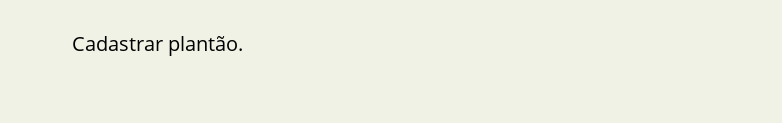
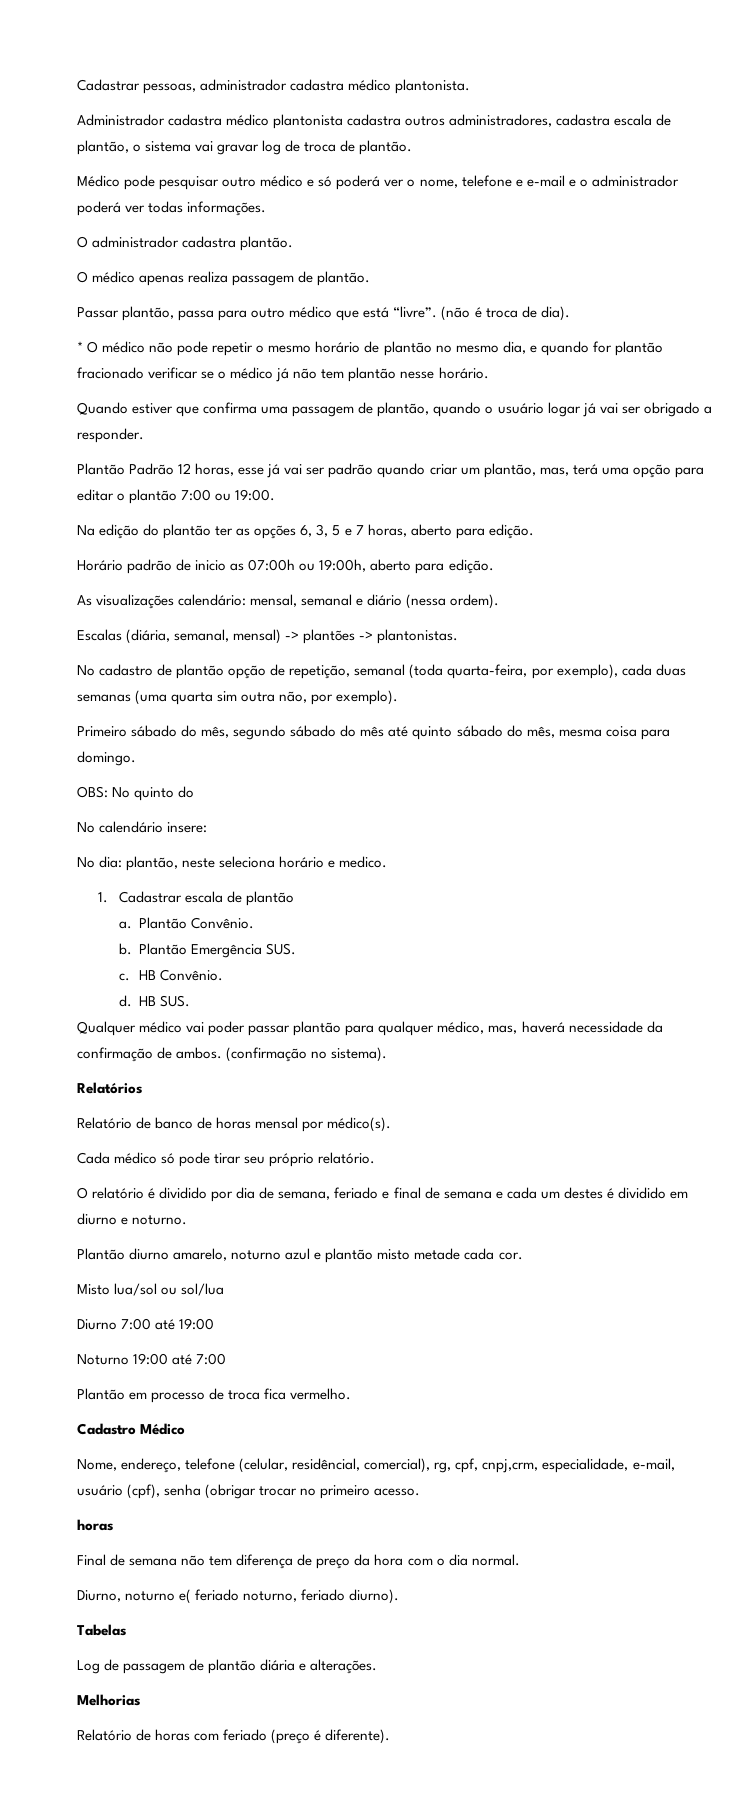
- Cadastrar plantão.
+ Cadastrar pessoas, administrador cadastra médico plantonista.
+ Administrador cadastra médico plantonista cadastra outros administradores, cadastra escala de plantão, o sistema vai gravar log de troca de plantão.
+ Médico pode pesquisar outro médico e só poderá ver o nome, telefone e e-mail e o administrador poderá ver todas informações.
+ O administrador cadastra plantão.
+ O médico apenas realiza passagem de plantão.
+ Passar plantão, passa para outro médico que está “livre”. (não é troca de dia).
+ * O médico não pode repetir o mesmo horário de plantão no mesmo dia, e quando for plantão fracionado verificar se o médico já não tem plantão nesse horário.
+ Quando estiver que confirma uma passagem de plantão, quando o usuário logar já vai ser obrigado a responder.
+ Plantão Padrão 12 horas, esse já vai ser padrão quando criar um plantão, mas, terá uma opção para editar o plantão 7:00 ou 19:00.
+ Na edição do plantão ter as opções 6, 3, 5 e 7 horas, aberto para edição.
+ Horário padrão de inicio as 07:00h ou 19:00h, aberto para edição.
+ As visualizações calendário: mensal, semanal e diário (nessa ordem).
+ Escalas (diária, semanal, mensal) -> plantões -> plantonistas.
+ No cadastro de plantão opção de repetição, semanal (toda quarta-feira, por exemplo), cada duas semanas (uma quarta sim outra não, por exemplo).
+ Primeiro sábado do mês, segundo sábado do mês até quinto sábado do mês, mesma coisa para domingo.
+ OBS: No quinto do
+ No calendário insere:
+ No dia: plantão, neste seleciona horário e medico.
+ 1. Cadastrar escala de plantão
+ a. Plantão Convênio.
+ b. Plantão Emergência SUS.
+ c. HB Convênio.
+ d. HB SUS.
+ Qualquer médico vai poder passar plantão para qualquer médico, mas, haverá necessidade da confirmação de ambos. (confirmação no sistema).
+ Relatórios
+ Relatório de banco de horas mensal por médico(s).
+ Cada médico só pode tirar seu próprio relatório.
+ O relatório é dividido por dia de semana, feriado e final de semana e cada um destes é dividido em diurno e noturno.
+ Plantão diurno amarelo, noturno azul e plantão misto metade cada cor.
+ Misto lua/sol ou sol/lua
+ Diurno 7:00 até 19:00
+ Noturno 19:00 até 7:00
+ Plantão em processo de troca fica vermelho.
+ Cadastro Médico
+ Nome, endereço, telefone (celular, residêncial, comercial), rg, cpf, cnpj,crm, especialidade, e-mail, usuário (cpf), senha (obrigar trocar no primeiro acesso.
+ horas
+ Final de semana não tem diferença de preço da hora com o dia normal.
+ Diurno, noturno e( feriado noturno, feriado diurno).
+ Tabelas
+ Log de passagem de plantão diária e alterações.
+ Melhorias
+ Relatório de horas com feriado (preço é diferente).

